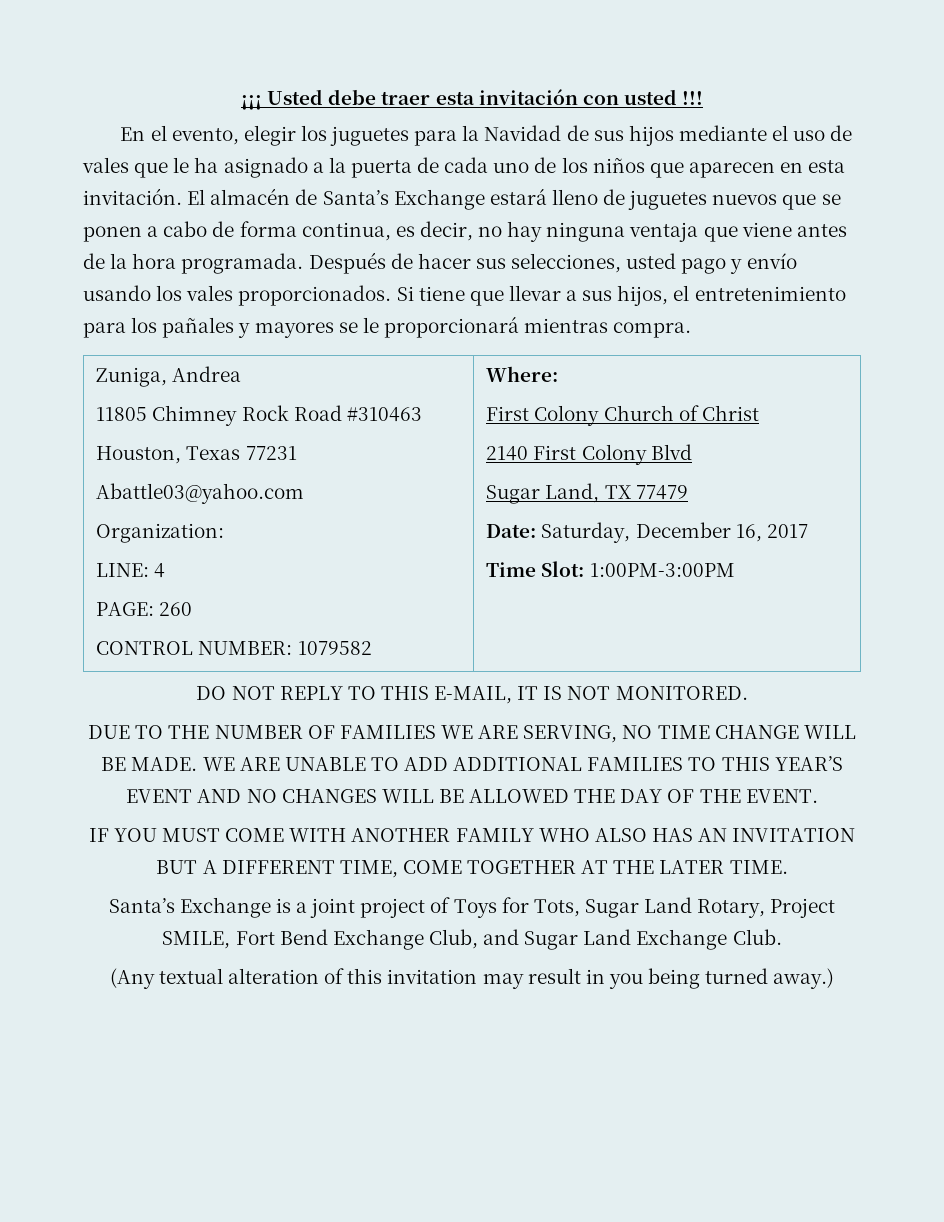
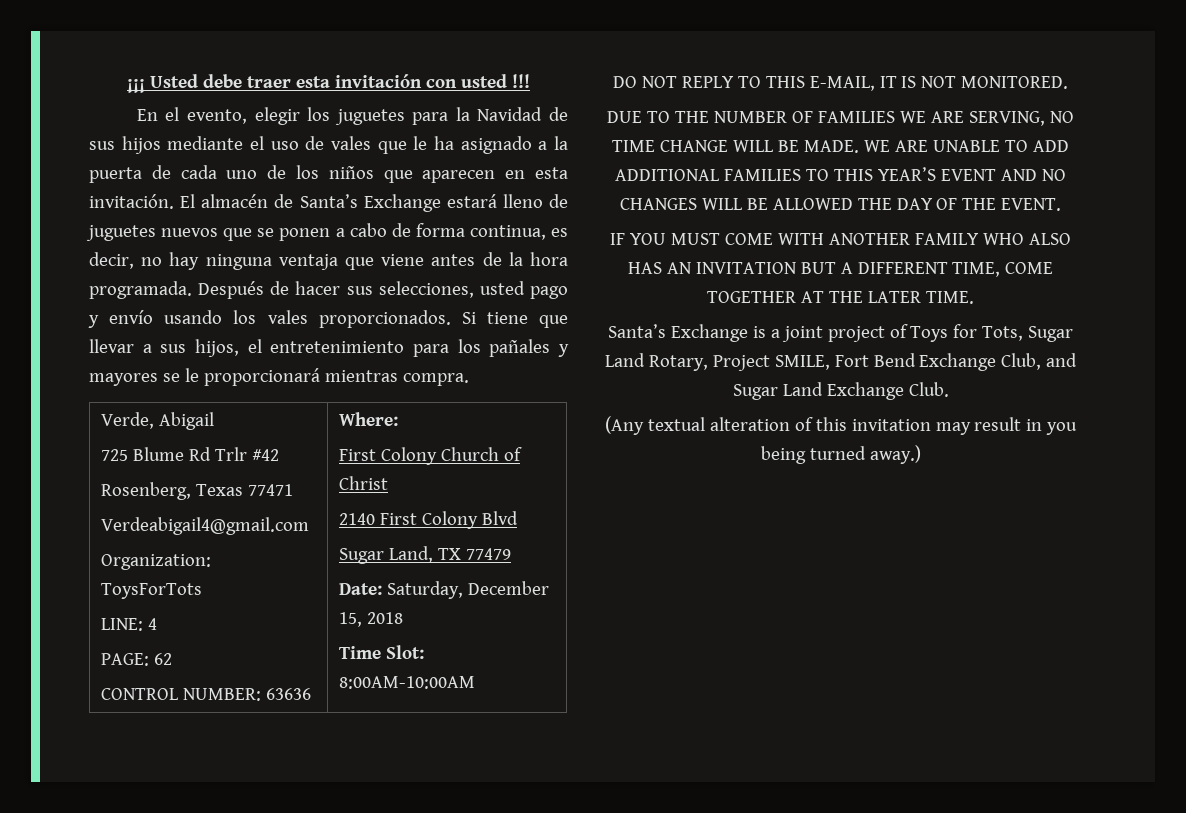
- Zuniga, Andrea
- 11805 Chimney Rock Road #310463
- Houston, Texas 77231
- Abattle03@yahoo.com
+ Verde, Abigail
+ 725 Blume Rd Trlr #42
+ Rosenberg, Texas 77471
+ Verdeabigail4@gmail.com
- Organization:
+ Organization: ToysForTots
- PAGE: 260
+ PAGE: 62
- CONTROL NUMBER: 1079582
+ CONTROL NUMBER: 63636
- Date: Saturday, December 16, 2017
+ Date: Saturday, December 15, 2018
- Time Slot: 1:00PM-3:00PM
+ Time Slot: 8:00AM-10:00AM

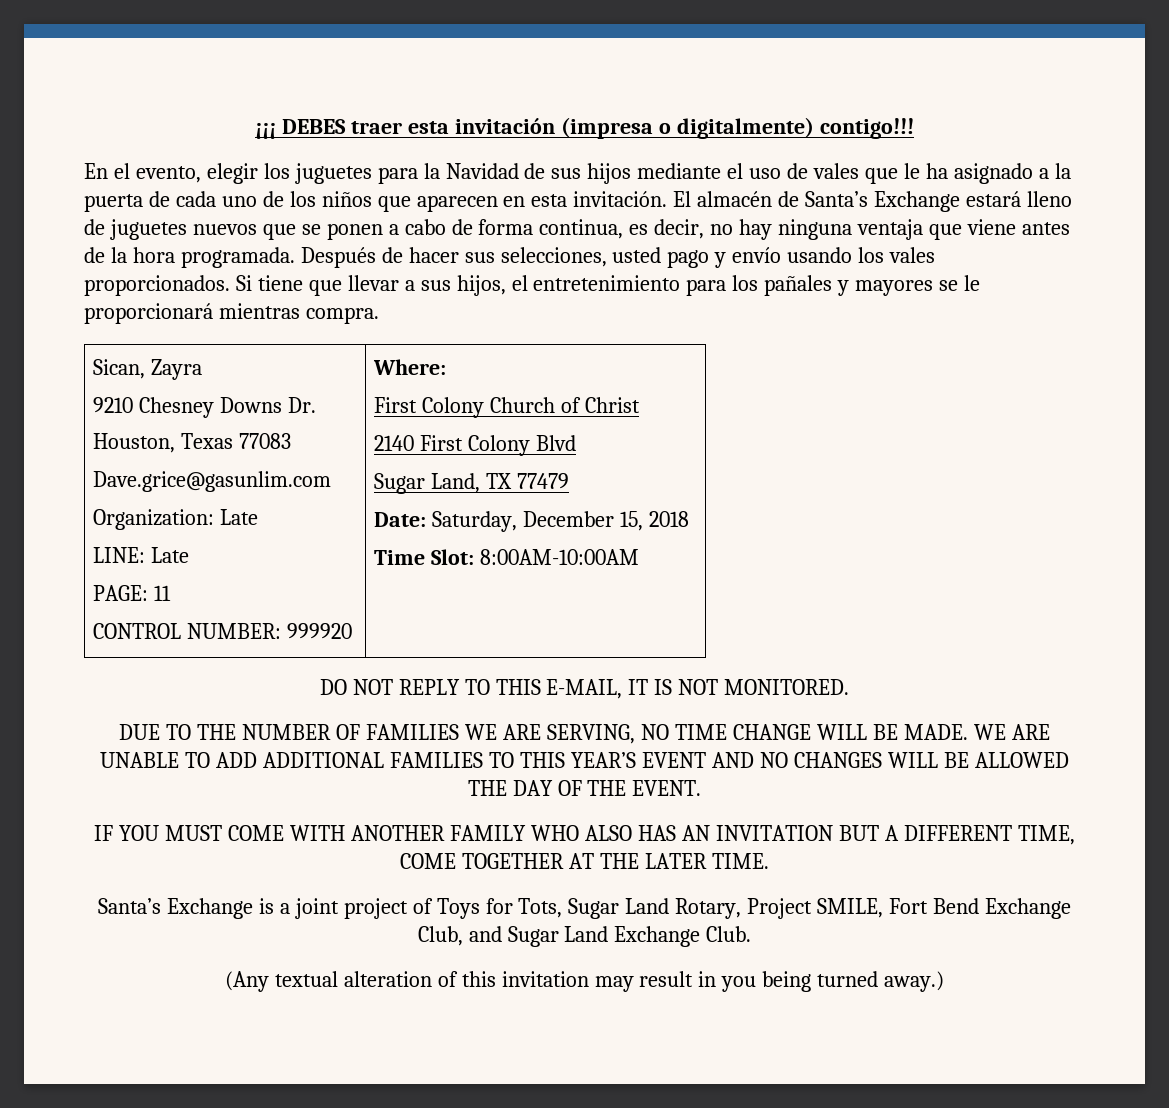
- ¡¡¡ Usted debe traer esta invitación con usted !!!
+ ¡¡¡ DEBES traer esta invitación (impresa o digitalmente) contigo!!!
- Verde, Abigail
- 725 Blume Rd Trlr #42
- Rosenberg, Texas 77471
- Verdeabigail4@gmail.com
+ Sican, Zayra
+ 9210 Chesney Downs Dr.
+ Houston, Texas 77083
+ Dave.grice@gasunlim.com
- Organization: ToysForTots
+ Organization: Late
- LINE: 4
+ LINE: Late
- PAGE: 62
+ PAGE: 11
- CONTROL NUMBER: 63636
+ CONTROL NUMBER: 999920

